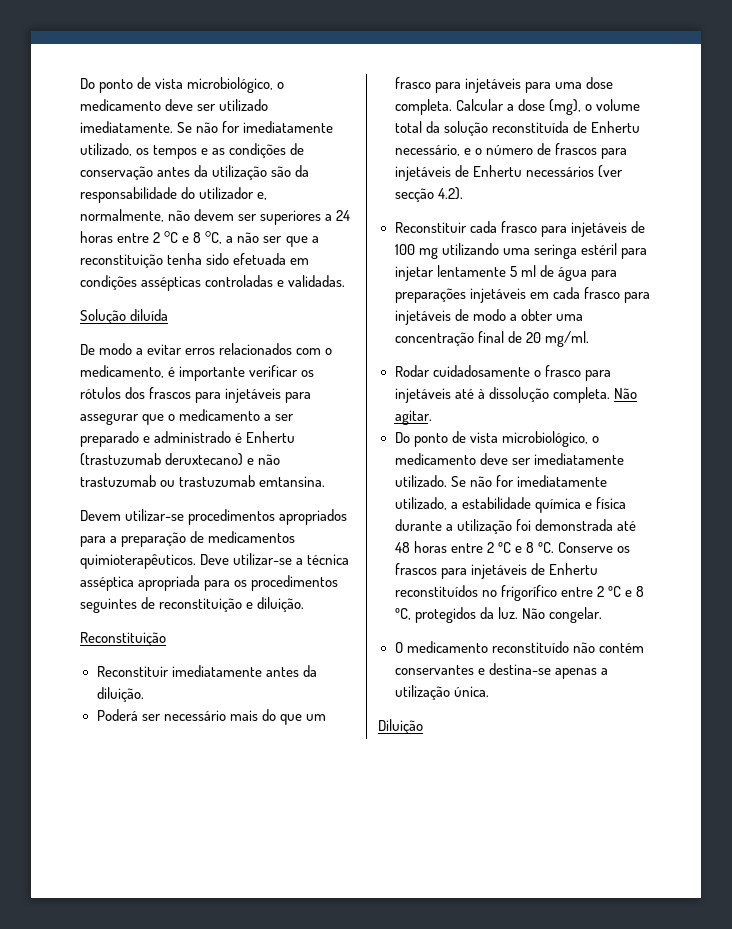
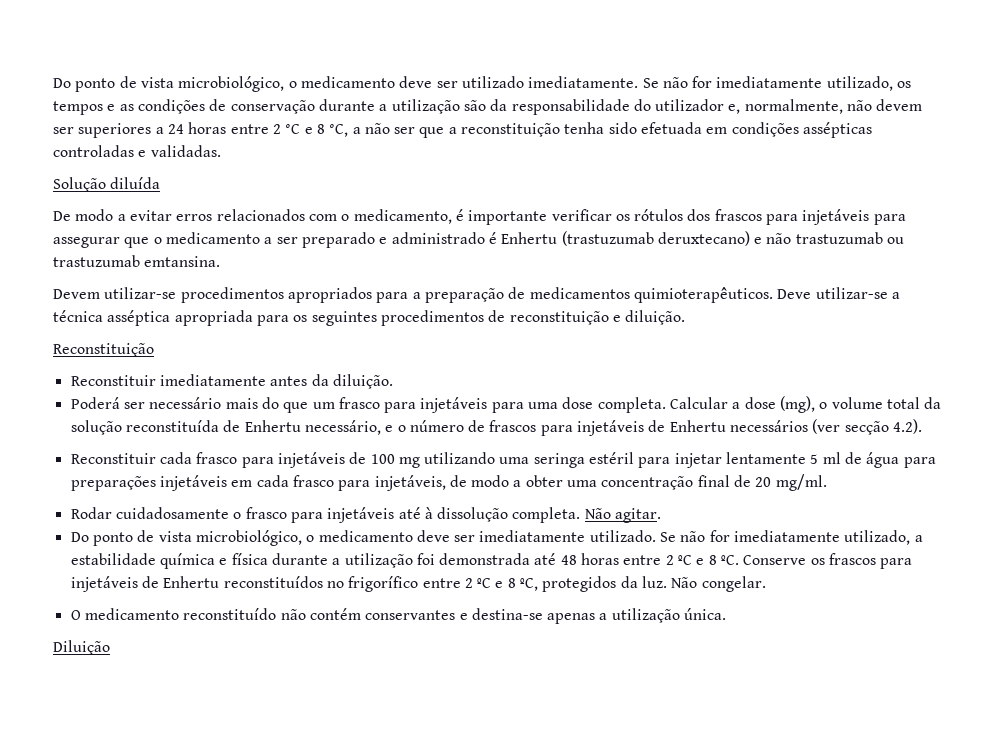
- Se não for imediatamente utilizado, os tempos e as condições de conservação antes da utilização são da responsabilidade do utilizador e, normalmente, não devem ser superiores a 24 horas entre 2 °C e 8 °C, a não ser que a reconstituição tenha sido efetuada em condições assépticas controladas e validadas.
+ Se não for imediatamente utilizado, os tempos e as condições de conservação durante a utilização são da responsabilidade do utilizador e, normalmente, não devem ser superiores a 24 horas entre 2 °C e 8 °C, a não ser que a reconstituição tenha sido efetuada em condições assépticas controladas e validadas.
- Deve utilizar-se a técnica asséptica apropriada para os procedimentos seguintes de reconstituição e diluição.
+ Deve utilizar-se a técnica asséptica apropriada para os seguintes procedimentos de reconstituição e diluição.
- Reconstituir cada frasco para injetáveis de 100 mg utilizando uma seringa estéril para injetar lentamente 5 ml de água para preparações injetáveis em cada frasco para injetáveis de modo a obter uma concentração final de 20 mg/ml.
+ Reconstituir cada frasco para injetáveis de 100 mg utilizando uma seringa estéril para injetar lentamente 5 ml de água para preparações injetáveis em cada frasco para injetáveis, de modo a obter uma concentração final de 20 mg/ml.

